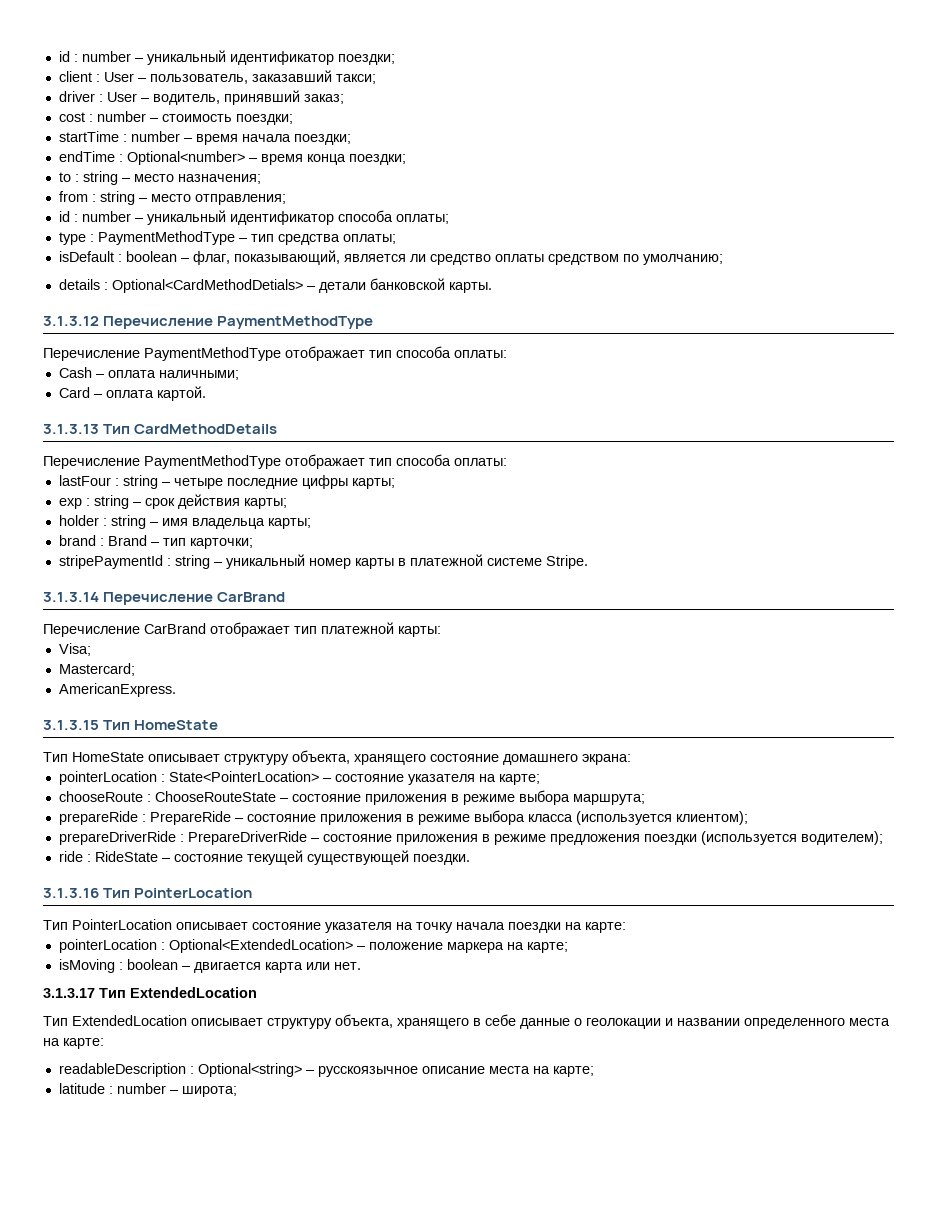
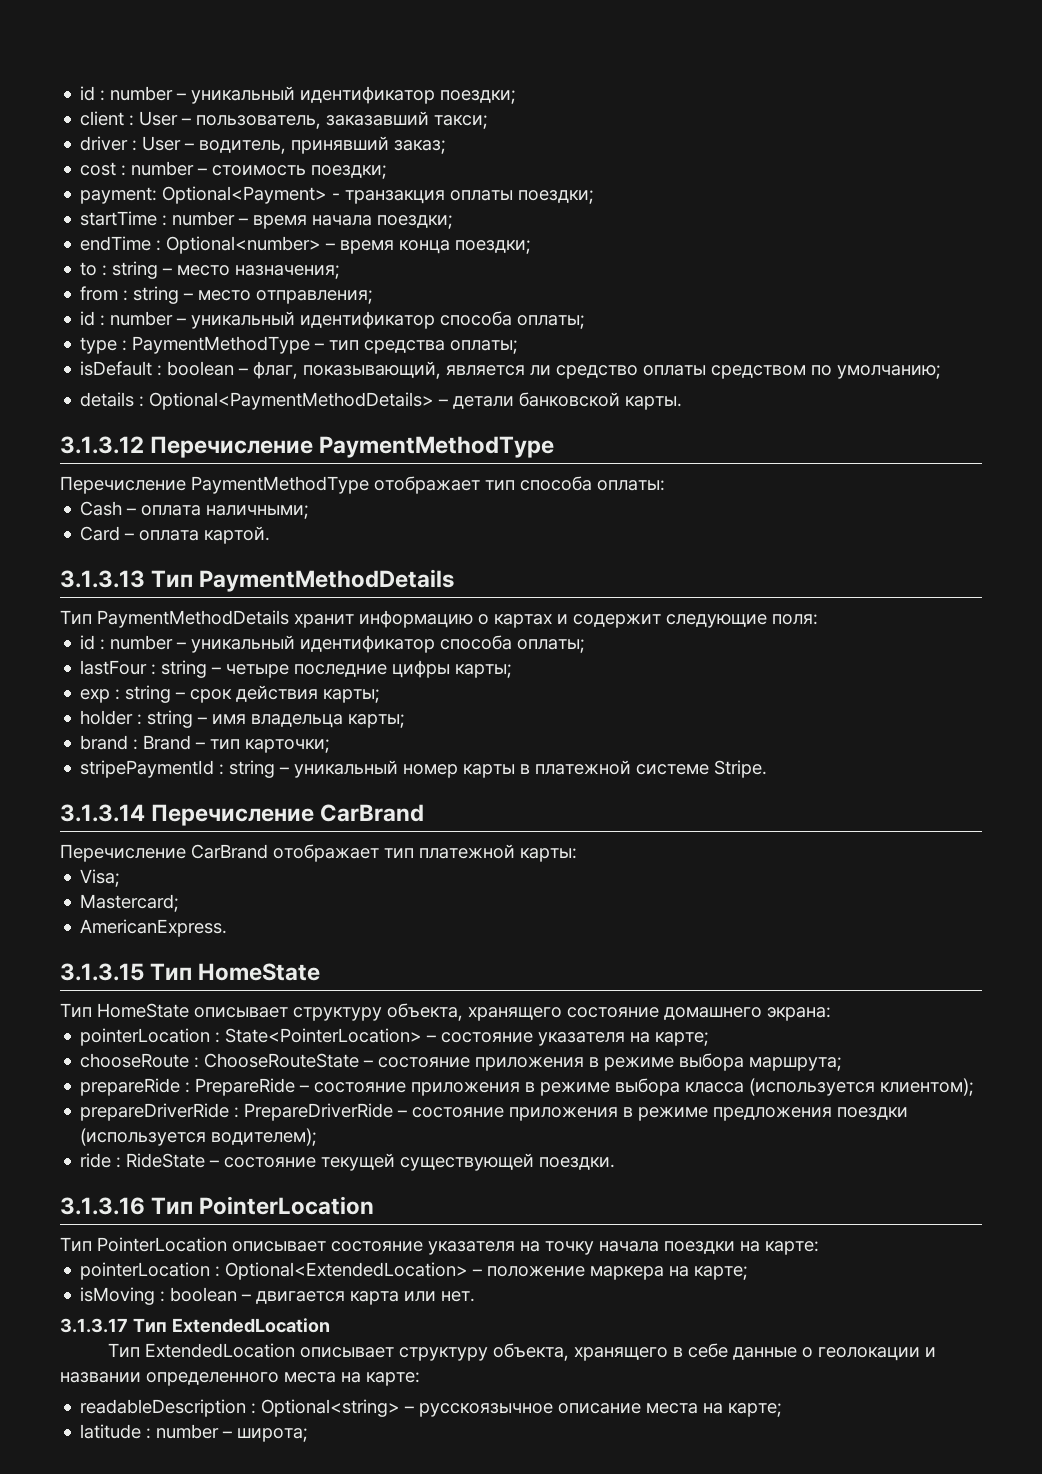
+ payment: Optional<Payment> - транзакция оплаты поездки;
- details : Optional<CardMethodDetials> – детали банковской карты.
+ details : Optional<PaymentMethodDetails> – детали банковской карты.
- 3.1.3.13 Тип CardMethodDetails
- Перечисление PaymentMethodType отображает тип способа оплаты:
+ 3.1.3.13 Тип PaymentMethodDetails
+ Тип PaymentMethodDetails хранит информацию о картах и содержит следующие поля:
+ id : number – уникальный идентификатор способа оплаты;

